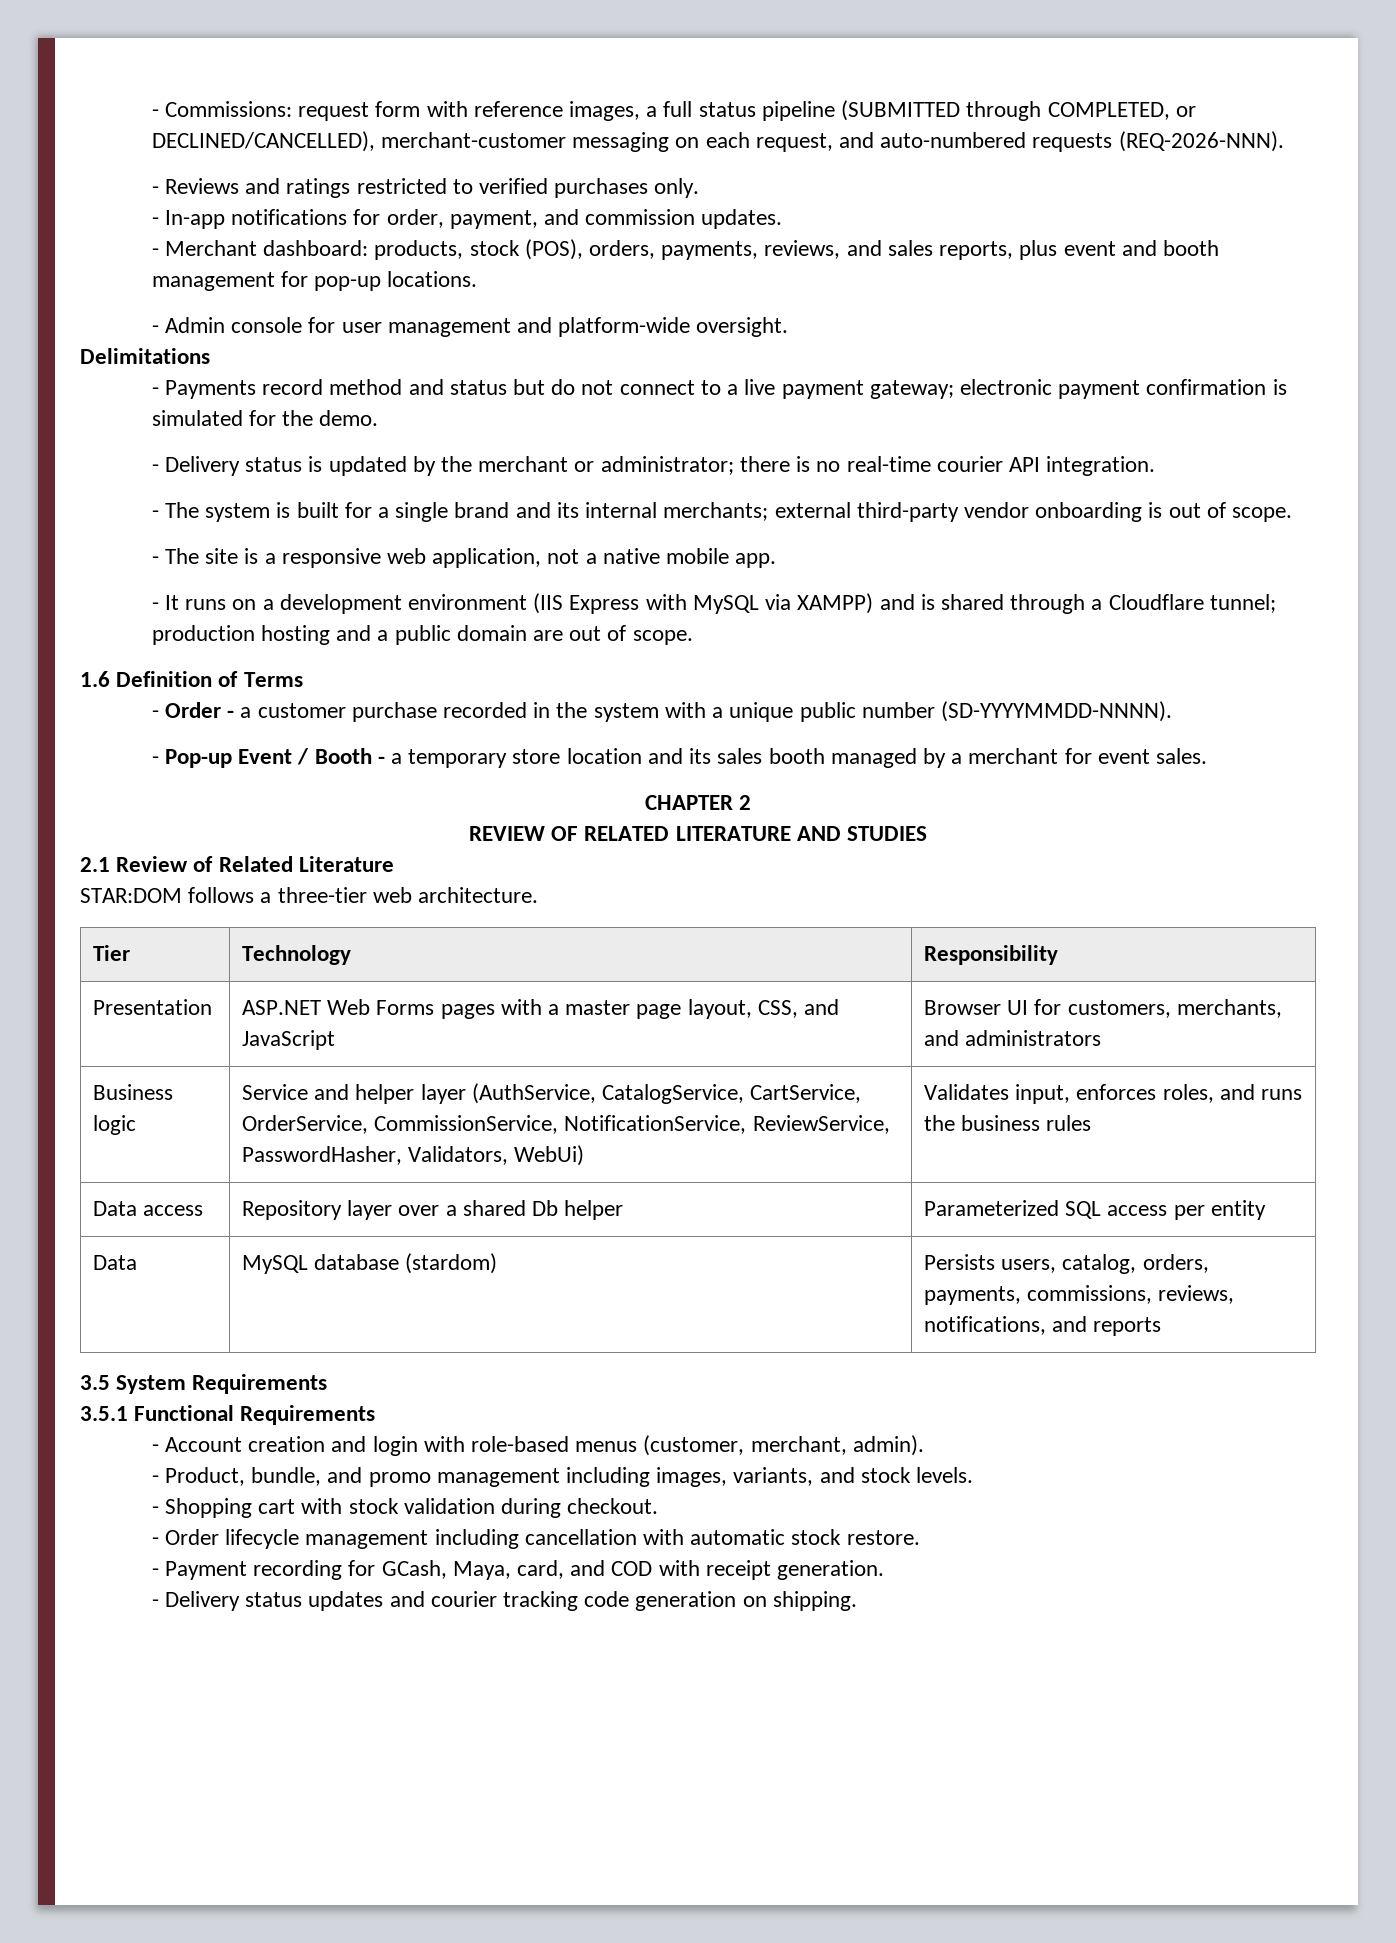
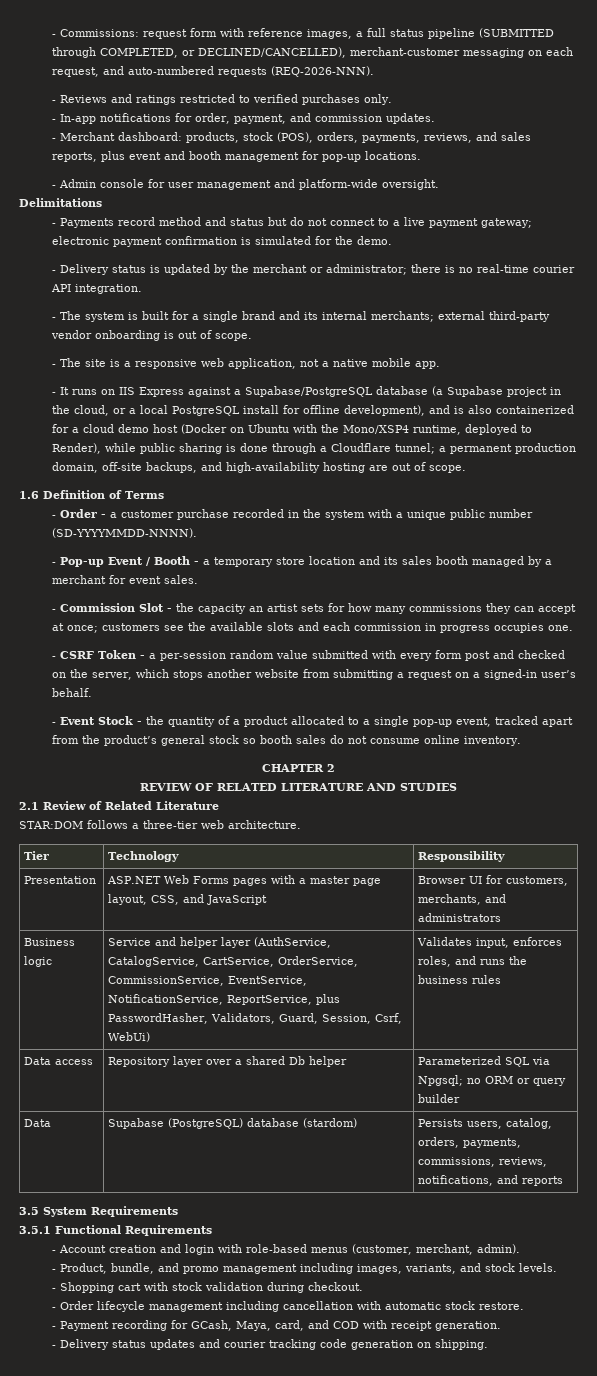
- - It runs on a development environment (IIS Express with MySQL via XAMPP) and is shared through a Cloudflare tunnel; production hosting and a public domain are out of scope.
+ - It runs on IIS Express against a Supabase/PostgreSQL database (a Supabase project in the cloud, or a local PostgreSQL install for offline development), and is also containerized for a cloud demo host (Docker on Ubuntu with the Mono/XSP4 runtime, deployed to Render), while public sharing is done through a Cloudflare tunnel; a permanent production domain, off-site backups, and high-availability hosting are out of scope.
+ - Commission Slot - the capacity an artist sets for how many commissions they can accept at once; customers see the available slots and each commission in progress occupies one.
+ - CSRF Token - a per-session random value submitted with every form post and checked on the server, which stops another website from submitting a request on a signed-in user’s behalf.
+ - Event Stock - the quantity of a product allocated to a single pop-up event, tracked apart from the product’s general stock so booth sales do not consume online inventory.
- Business logic | Service and helper layer (AuthService, CatalogService, CartService, OrderService, CommissionService, NotificationService, ReviewService, PasswordHasher, Validators, WebUi) | Validates input, enforces roles, and runs the business rules
+ Business logic | Service and helper layer (AuthService, CatalogService, CartService, OrderService, CommissionService, EventService, NotificationService, ReportService, plus PasswordHasher, Validators, Guard, Session, Csrf, WebUi) | Validates input, enforces roles, and runs the business rules
- Data access | Repository layer over a shared Db helper | Parameterized SQL access per entity
+ Data access | Repository layer over a shared Db helper | Parameterized SQL via Npgsql; no ORM or query builder
- Data | MySQL database (stardom) | Persists users, catalog, orders, payments, commissions, reviews, notifications, and reports
+ Data | Supabase (PostgreSQL) database (stardom) | Persists users, catalog, orders, payments, commissions, reviews, notifications, and reports

